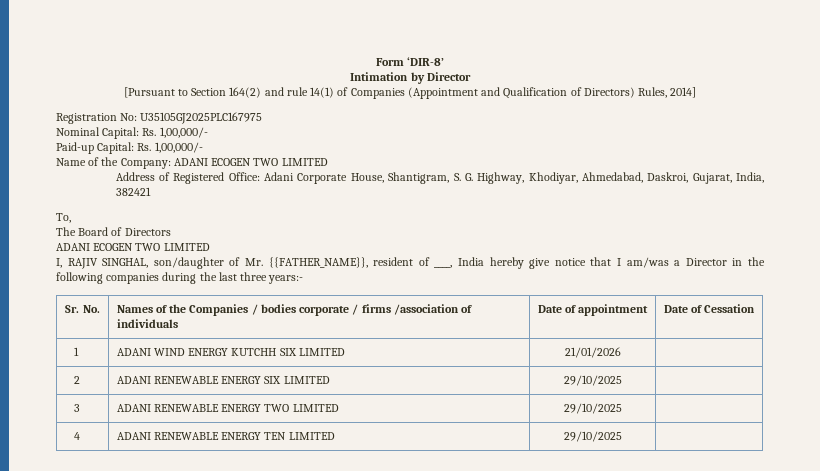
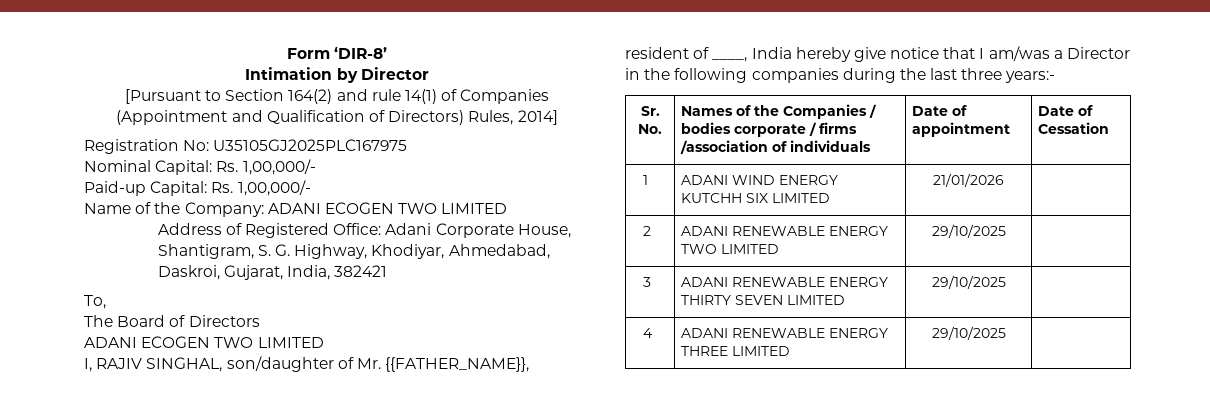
- 2 | ADANI RENEWABLE ENERGY SIX LIMITED | 29/10/2025 |
+ 2 | ADANI RENEWABLE ENERGY TWO LIMITED | 29/10/2025 |
- 3 | ADANI RENEWABLE ENERGY TWO LIMITED | 29/10/2025 |
+ 3 | ADANI RENEWABLE ENERGY THIRTY SEVEN LIMITED | 29/10/2025 |
- 4 | ADANI RENEWABLE ENERGY TEN LIMITED | 29/10/2025 |
+ 4 | ADANI RENEWABLE ENERGY THREE LIMITED | 29/10/2025 |

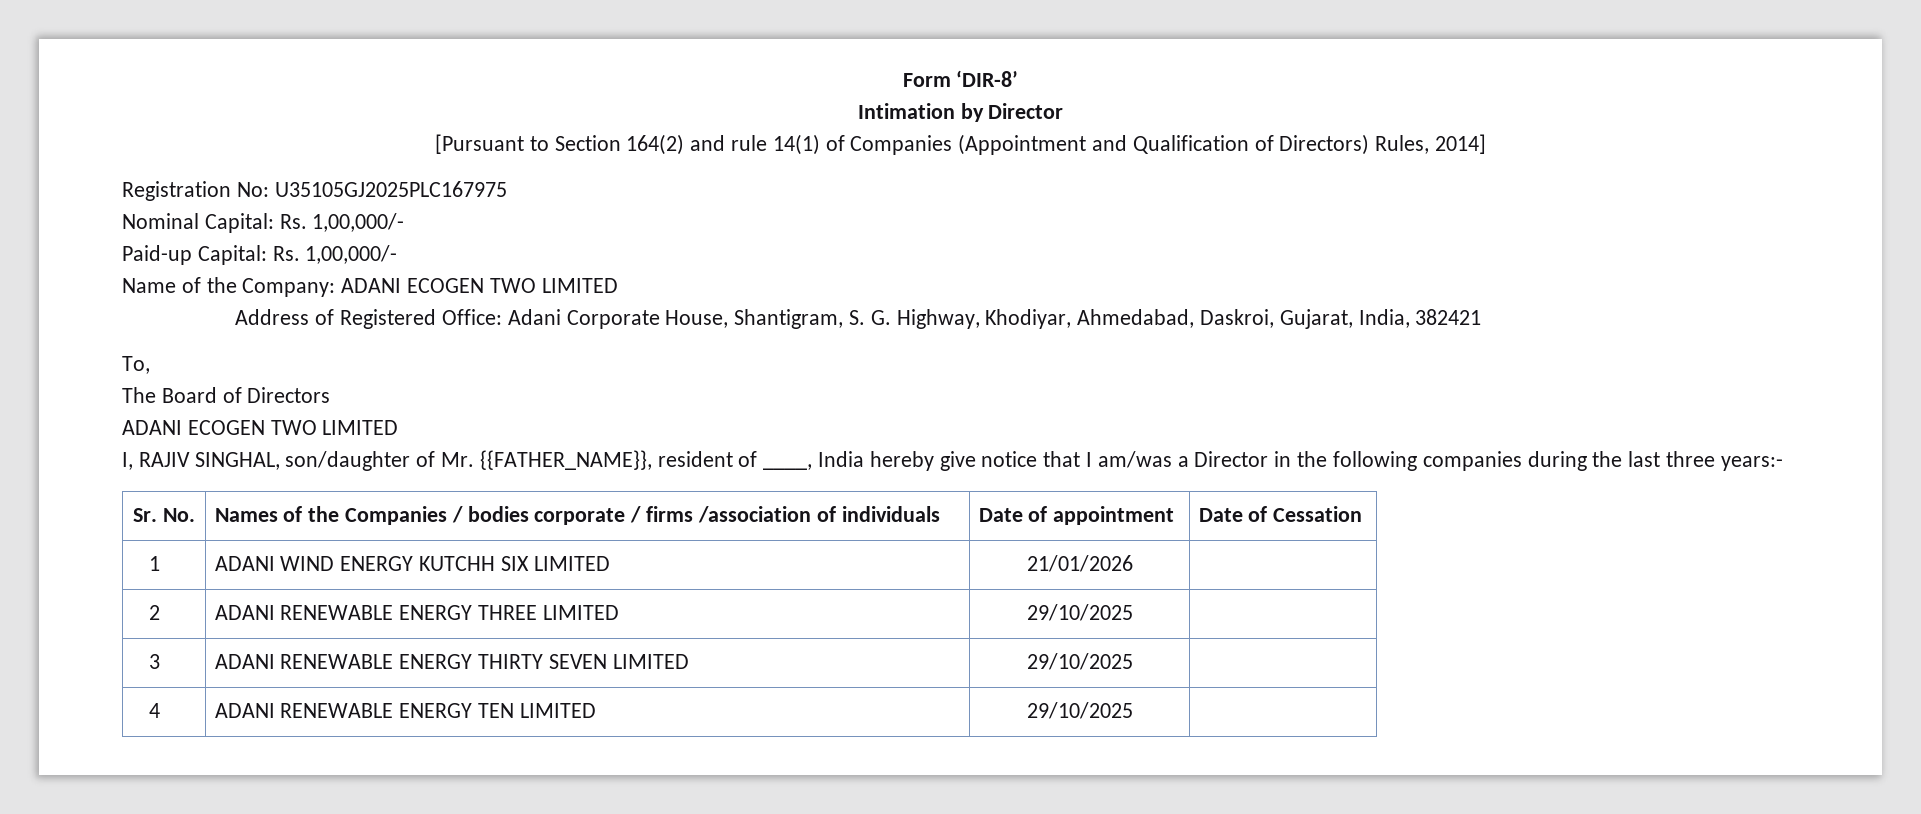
- 2 | ADANI RENEWABLE ENERGY TWO LIMITED | 29/10/2025 |
+ 2 | ADANI RENEWABLE ENERGY THREE LIMITED | 29/10/2025 |
- 4 | ADANI RENEWABLE ENERGY THREE LIMITED | 29/10/2025 |
+ 4 | ADANI RENEWABLE ENERGY TEN LIMITED | 29/10/2025 |

